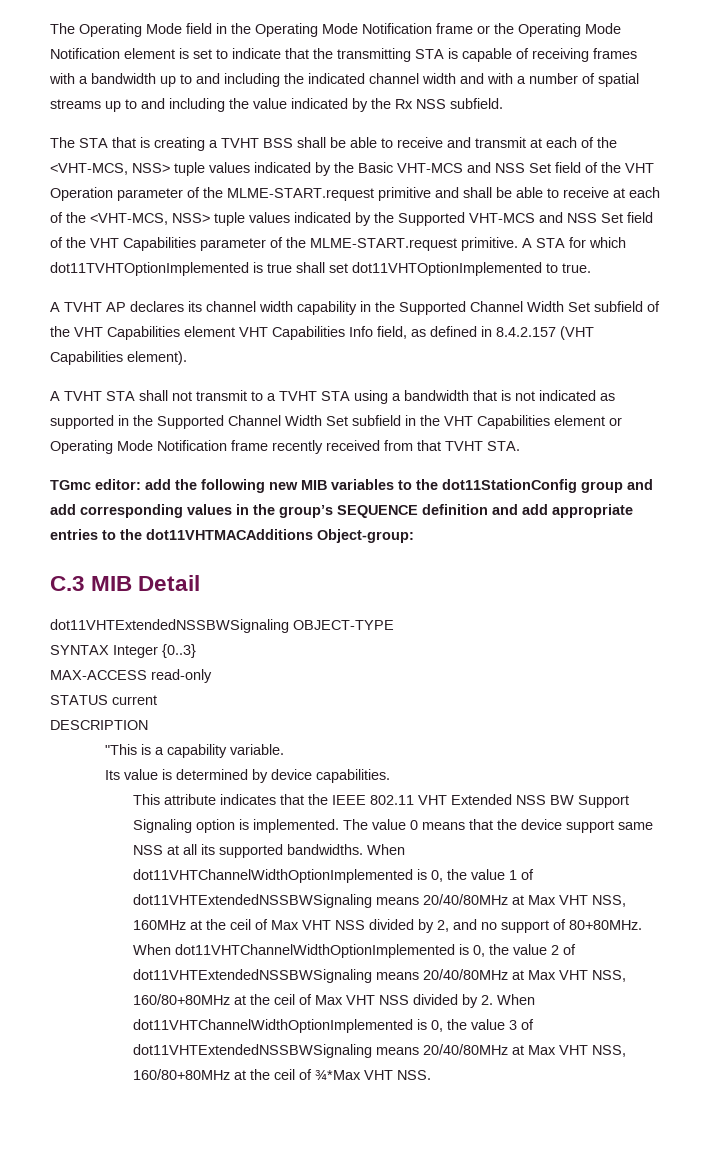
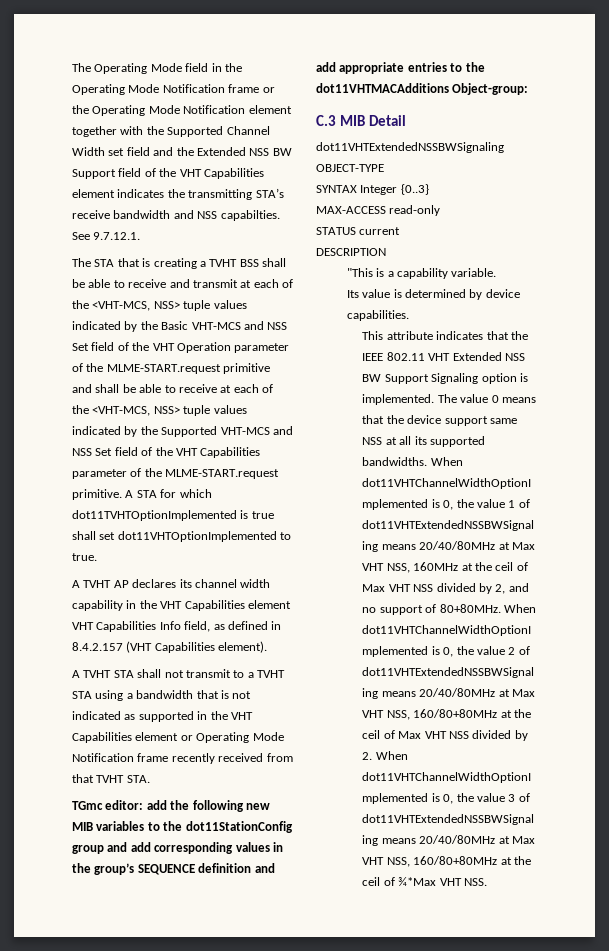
- The Operating Mode field in the Operating Mode Notification frame or the Operating Mode Notification element is set to indicate that the transmitting STA is capable of receiving frames with a bandwidth up to and including the indicated channel width and with a number of spatial streams up to and including the value indicated by the Rx NSS subfield.
+ The Operating Mode field in the Operating Mode Notification frame or the Operating Mode Notification element together with the Supported Channel Width set field and the Extended NSS BW Support field of the VHT Capabilities element indicates the transmitting STA’s receive bandwidth and NSS capabilties. See 9.7.12.1.
- A TVHT AP declares its channel width capability in the Supported Channel Width Set subfield of the VHT Capabilities element VHT Capabilities Info field, as defined in 8.4.2.157 (VHT Capabilities element).
+ A TVHT AP declares its channel width capability in the VHT Capabilities element VHT Capabilities Info field, as defined in 8.4.2.157 (VHT Capabilities element).
- A TVHT STA shall not transmit to a TVHT STA using a bandwidth that is not indicated as supported in the Supported Channel Width Set subfield in the VHT Capabilities element or Operating Mode Notification frame recently received from that TVHT STA.
+ A TVHT STA shall not transmit to a TVHT STA using a bandwidth that is not indicated as supported in the VHT Capabilities element or Operating Mode Notification frame recently received from that TVHT STA.

